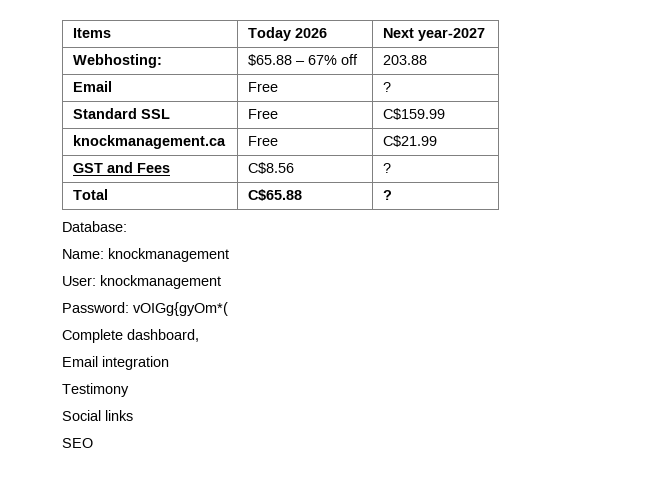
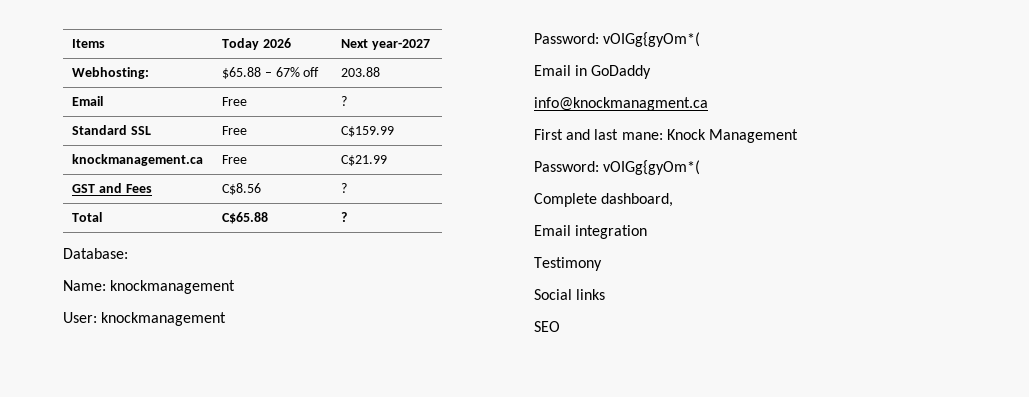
+ Email in GoDaddy
+ info@knockmanagment.ca
+ First and last mane: Knock Management
+ Password: vOIGg{gyOm*(

